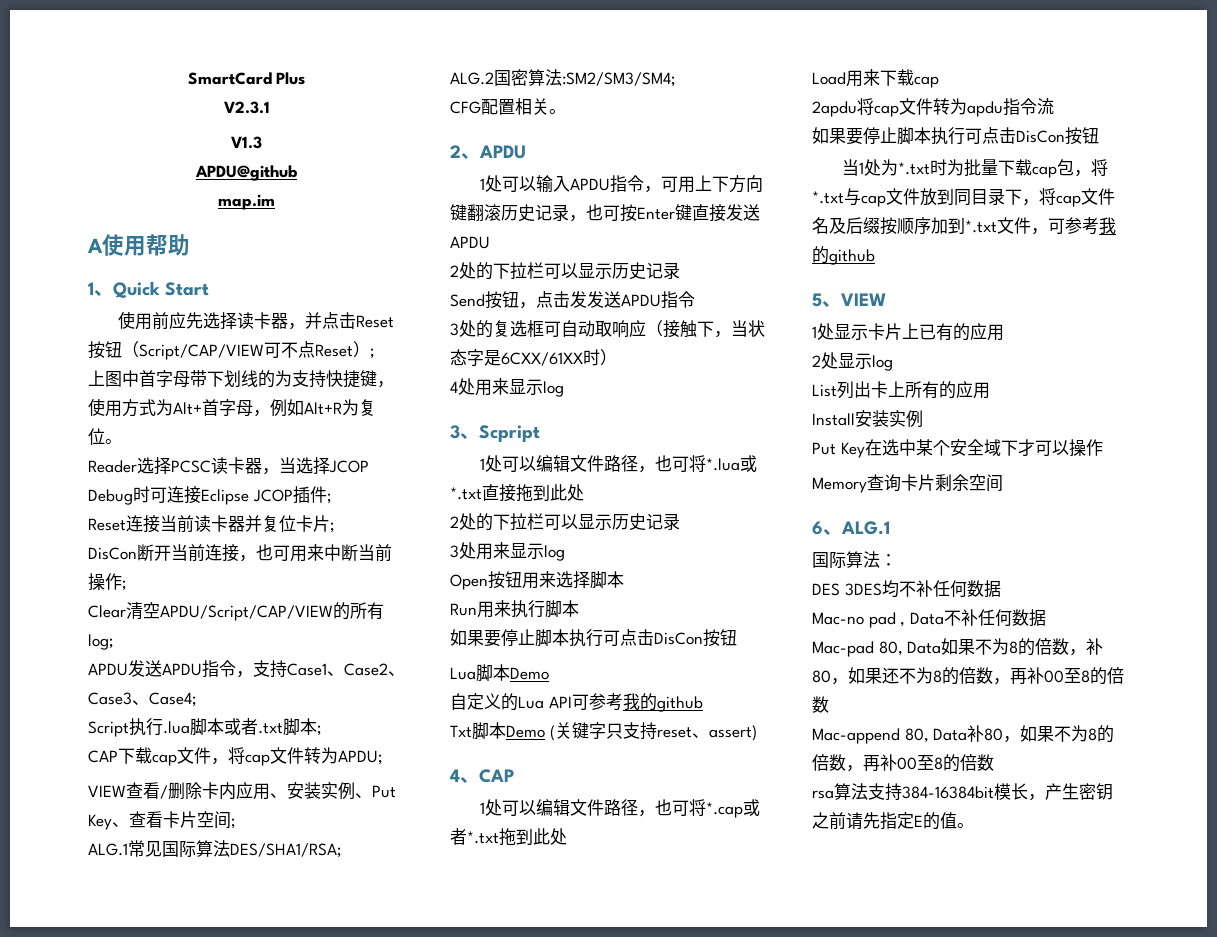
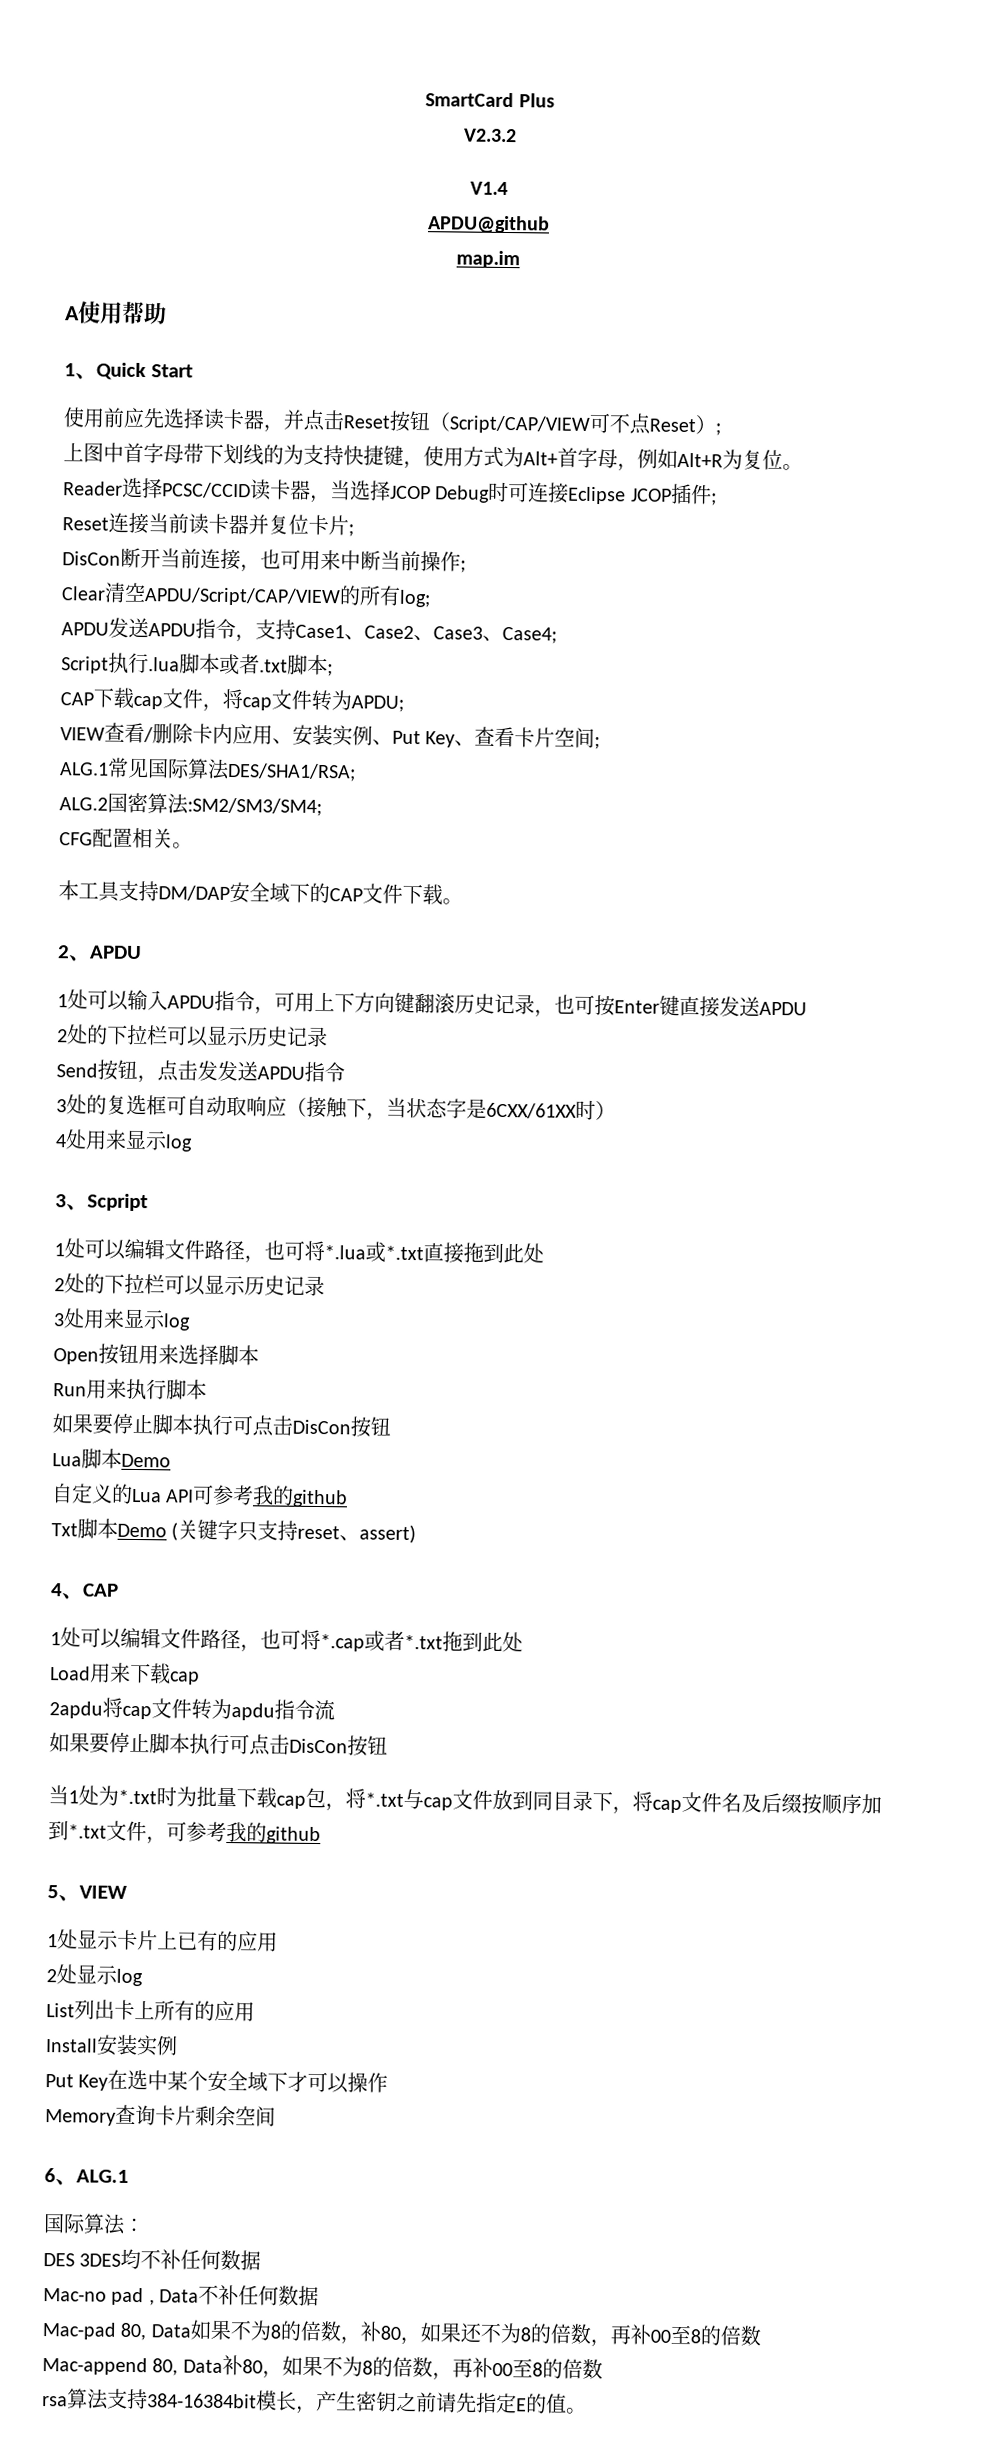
- V2.3.1
- V1.3
+ V2.3.2
+ V1.4
- Reader选择PCSC读卡器，当选择JCOP Debug时可连接Eclipse JCOP插件;
+ Reader选择PCSC/CCID读卡器，当选择JCOP Debug时可连接Eclipse JCOP插件;
+ 本工具支持DM/DAP安全域下的CAP文件下载。

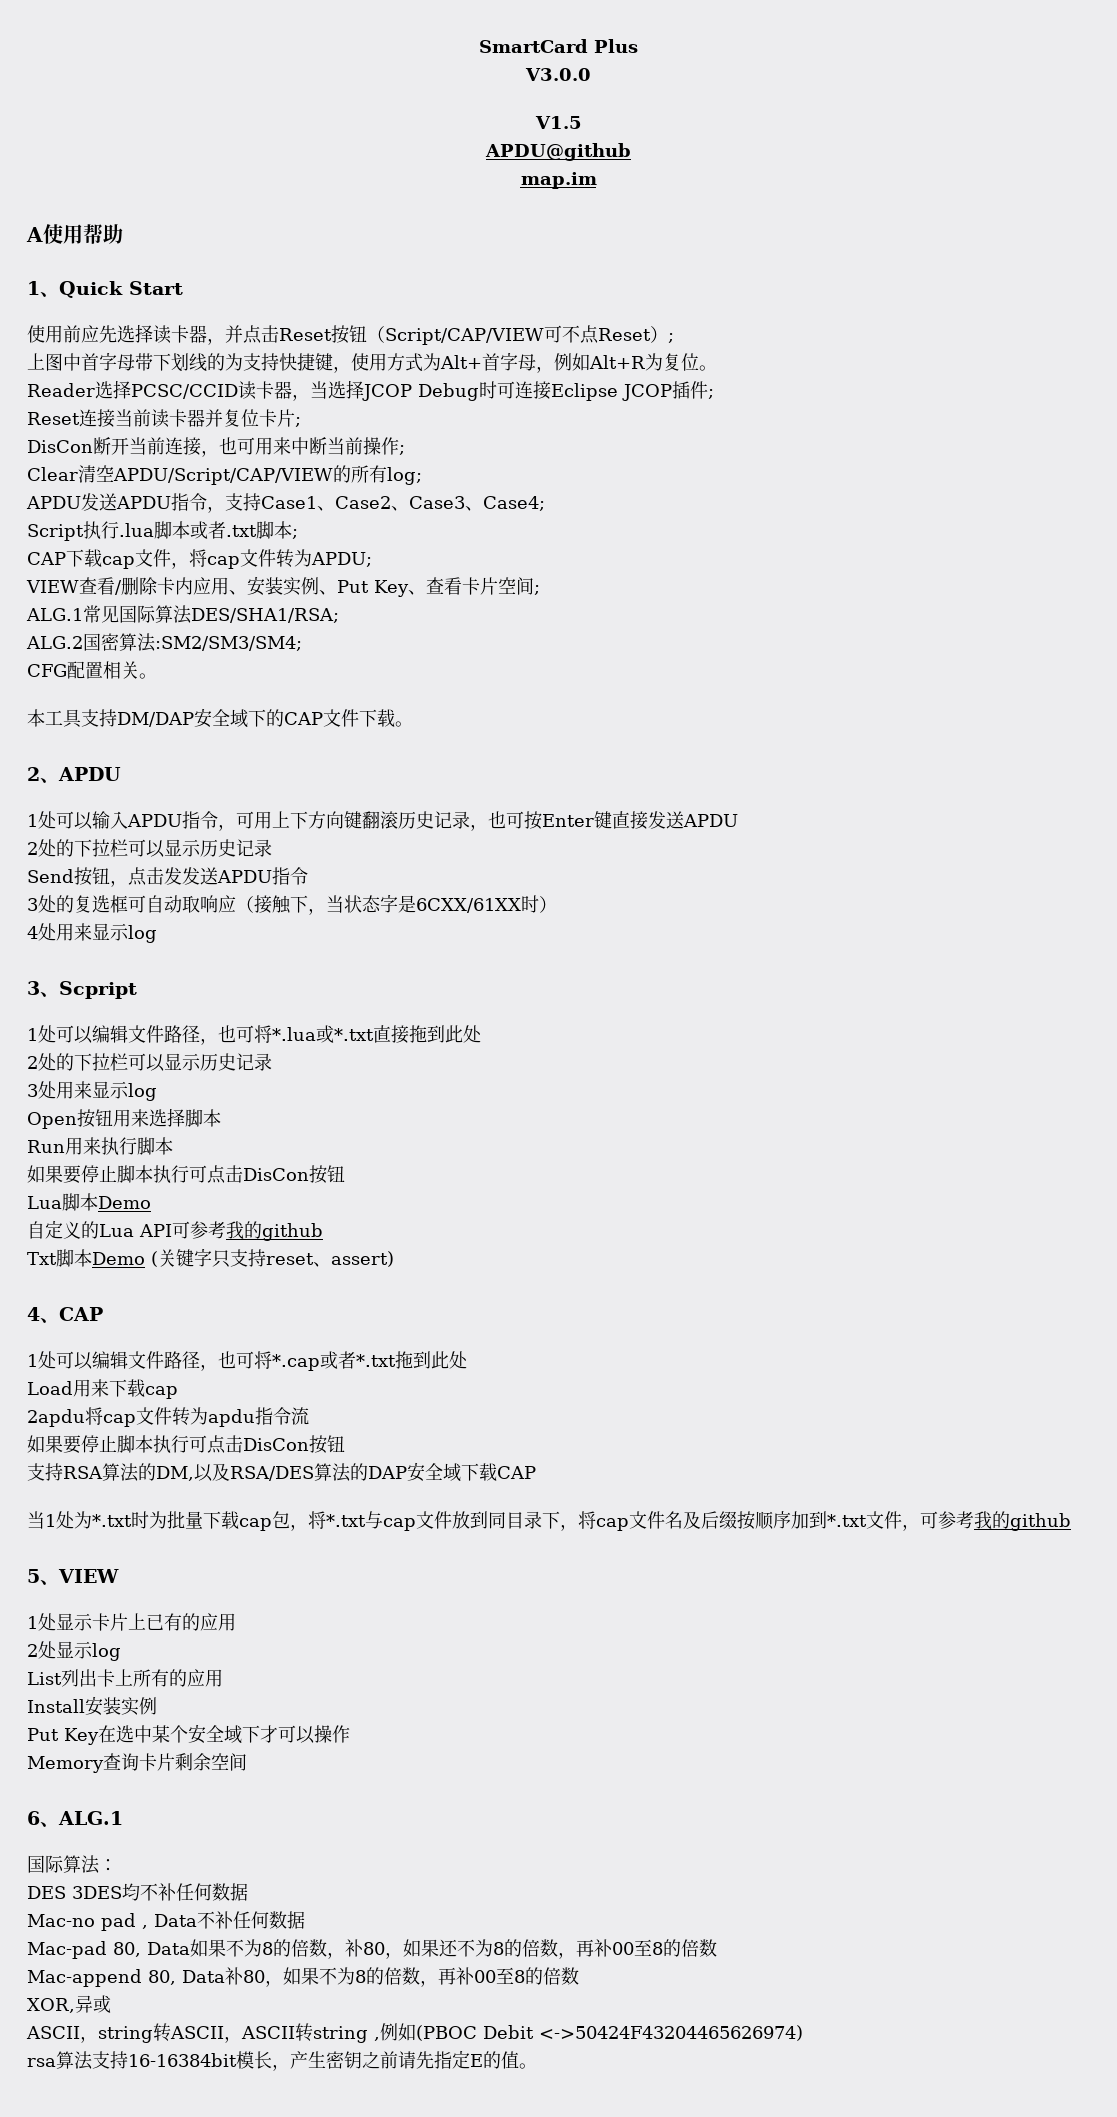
- V2.3.2
- V1.4
+ V3.0.0
+ V1.5
+ 支持RSA算法的DM,以及RSA/DES算法的DAP安全域下载CAP
+ XOR,异或
+ ASCII，string转ASCII，ASCII转string ,例如(PBOC Debit <->50424F43204465626974)
- rsa算法支持384-16384bit模长，产生密钥之前请先指定E的值。
+ rsa算法支持16-16384bit模长，产生密钥之前请先指定E的值。

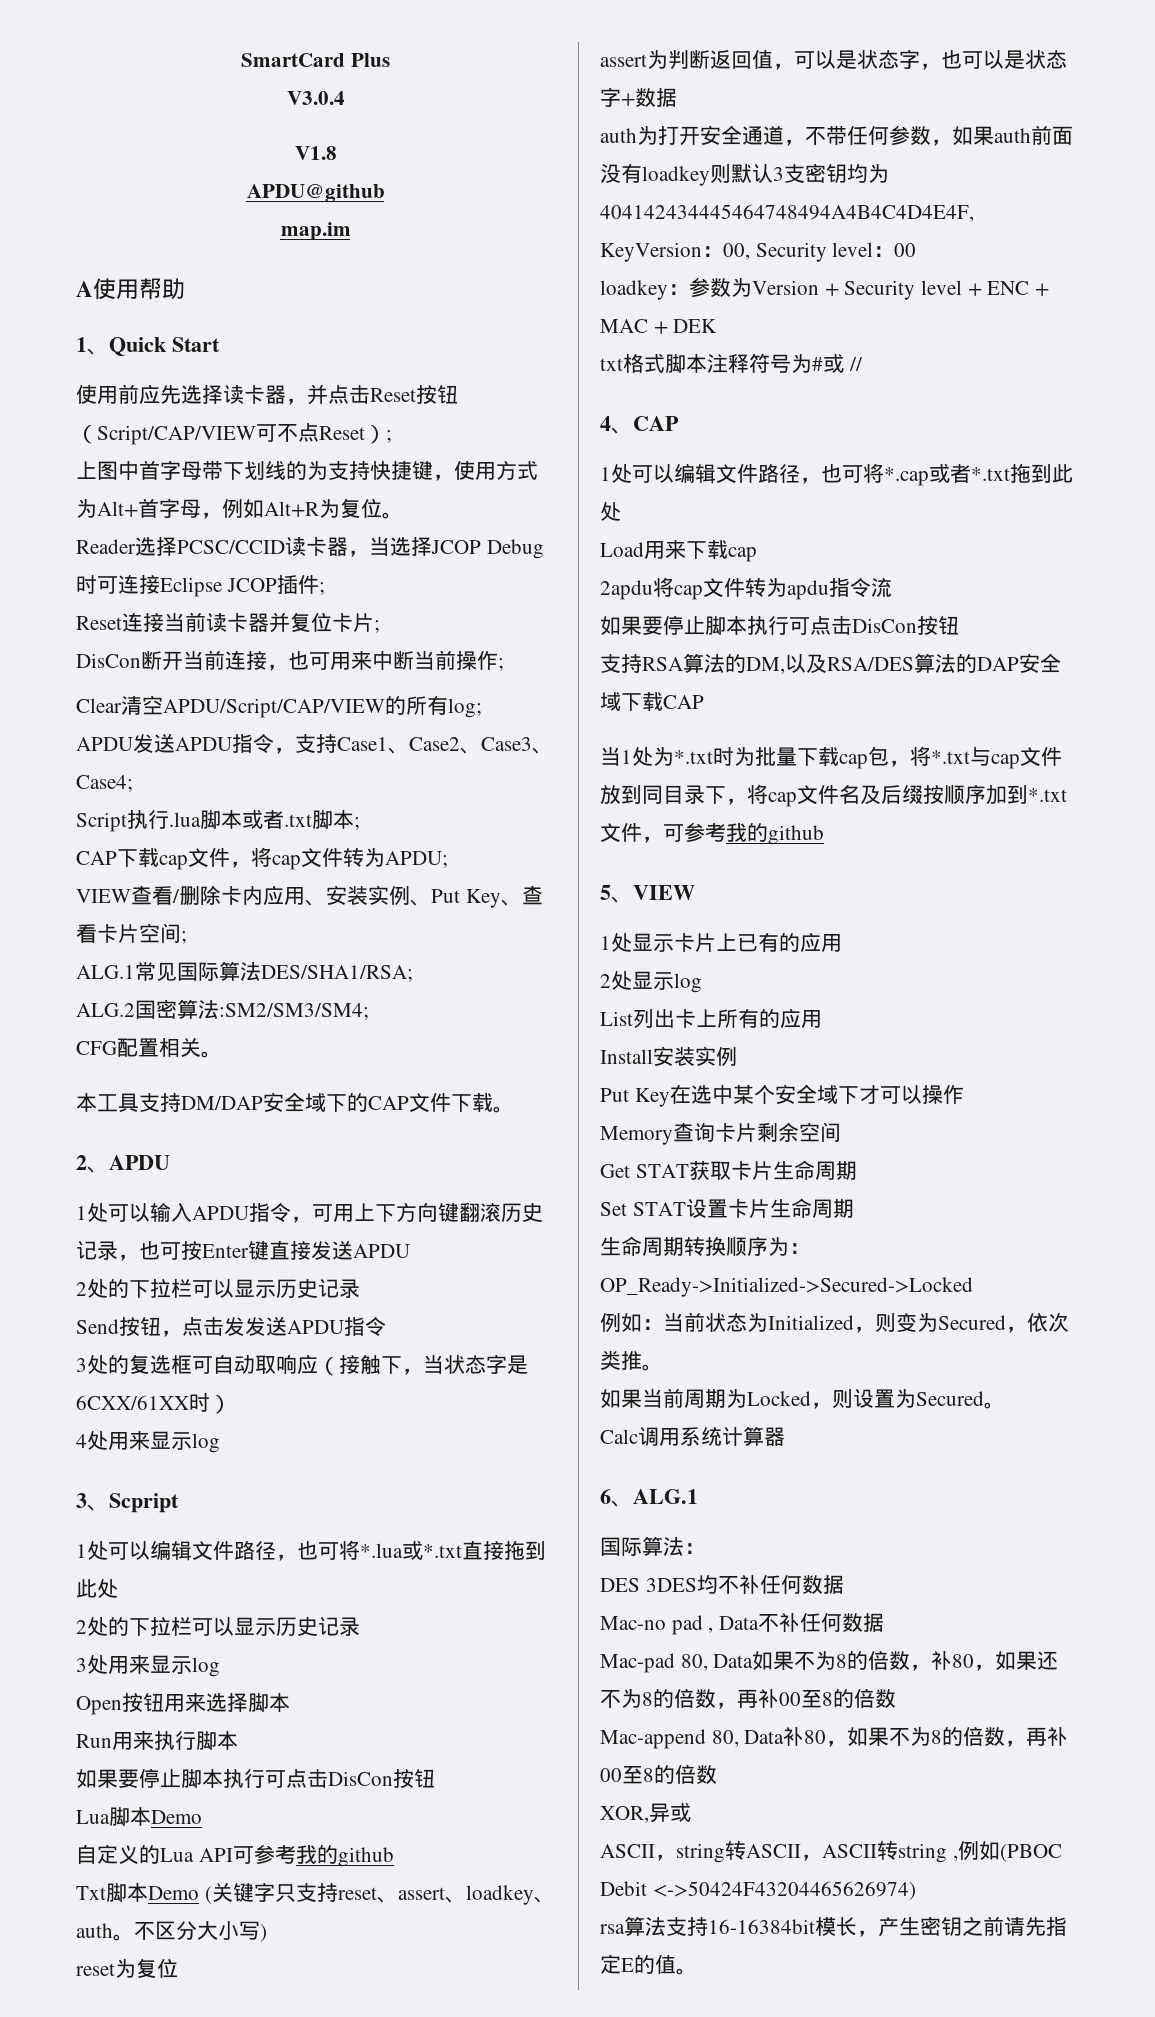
- V3.0.0
- V1.5
+ V3.0.4
+ V1.8
- Txt脚本Demo (关键字只支持reset、assert)
+ Txt脚本Demo (关键字只支持reset、assert、loadkey、auth。不区分大小写)
+ reset为复位
+ assert为判断返回值，可以是状态字，也可以是状态字+数据
+ auth为打开安全通道，不带任何参数，如果auth前面没有loadkey则默认3支密钥均为404142434445464748494A4B4C4D4E4F, KeyVersion：00, Security level：00
+ loadkey：参数为Version + Security level + ENC + MAC + DEK
+ txt格式脚本注释符号为#或 //
+ Get STAT获取卡片生命周期
+ Set STAT设置卡片生命周期
+ 生命周期转换顺序为：OP_Ready->Initialized->Secured->Locked
+ 例如：当前状态为Initialized，则变为Secured，依次类推。
+ 如果当前周期为Locked，则设置为Secured。
+ Calc调用系统计算器

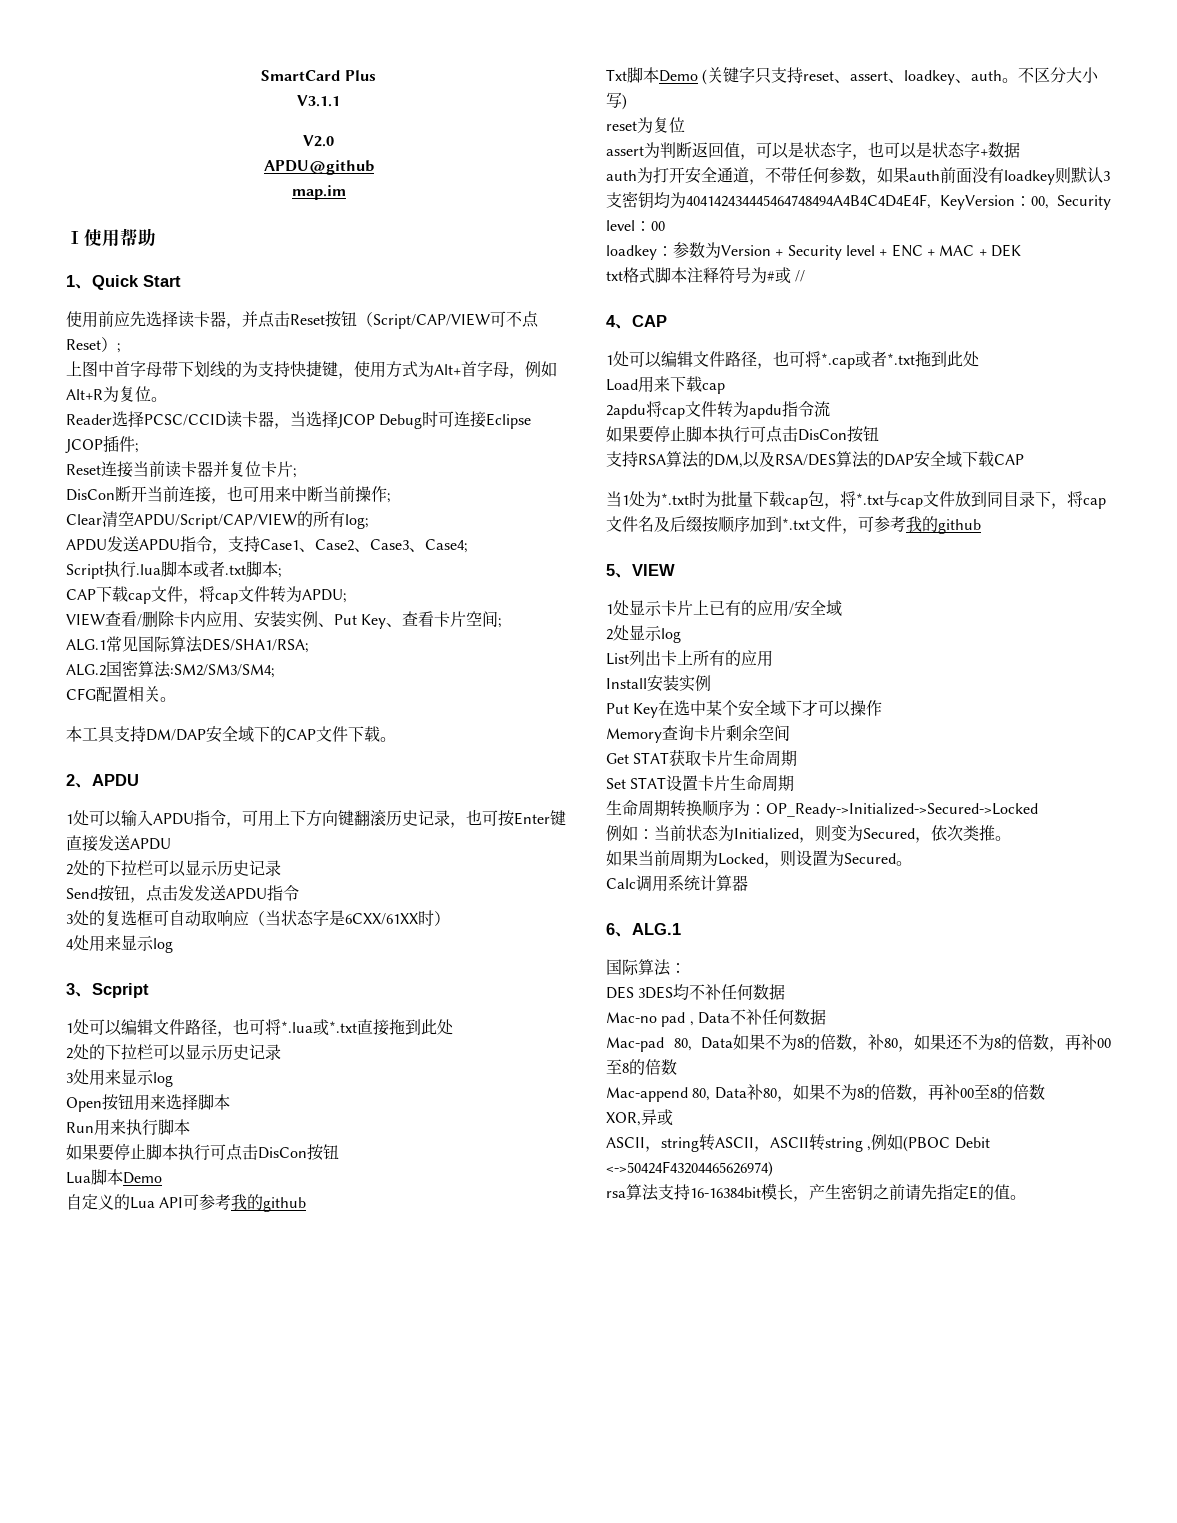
- V3.0.4
- V1.8
+ V3.1.1
+ V2.0
- A使用帮助
+ Ⅰ使用帮助
- 3处的复选框可自动取响应（接触下，当状态字是6CXX/61XX时）
+ 3处的复选框可自动取响应（当状态字是6CXX/61XX时）
- 1处显示卡片上已有的应用
+ 1处显示卡片上已有的应用/安全域

